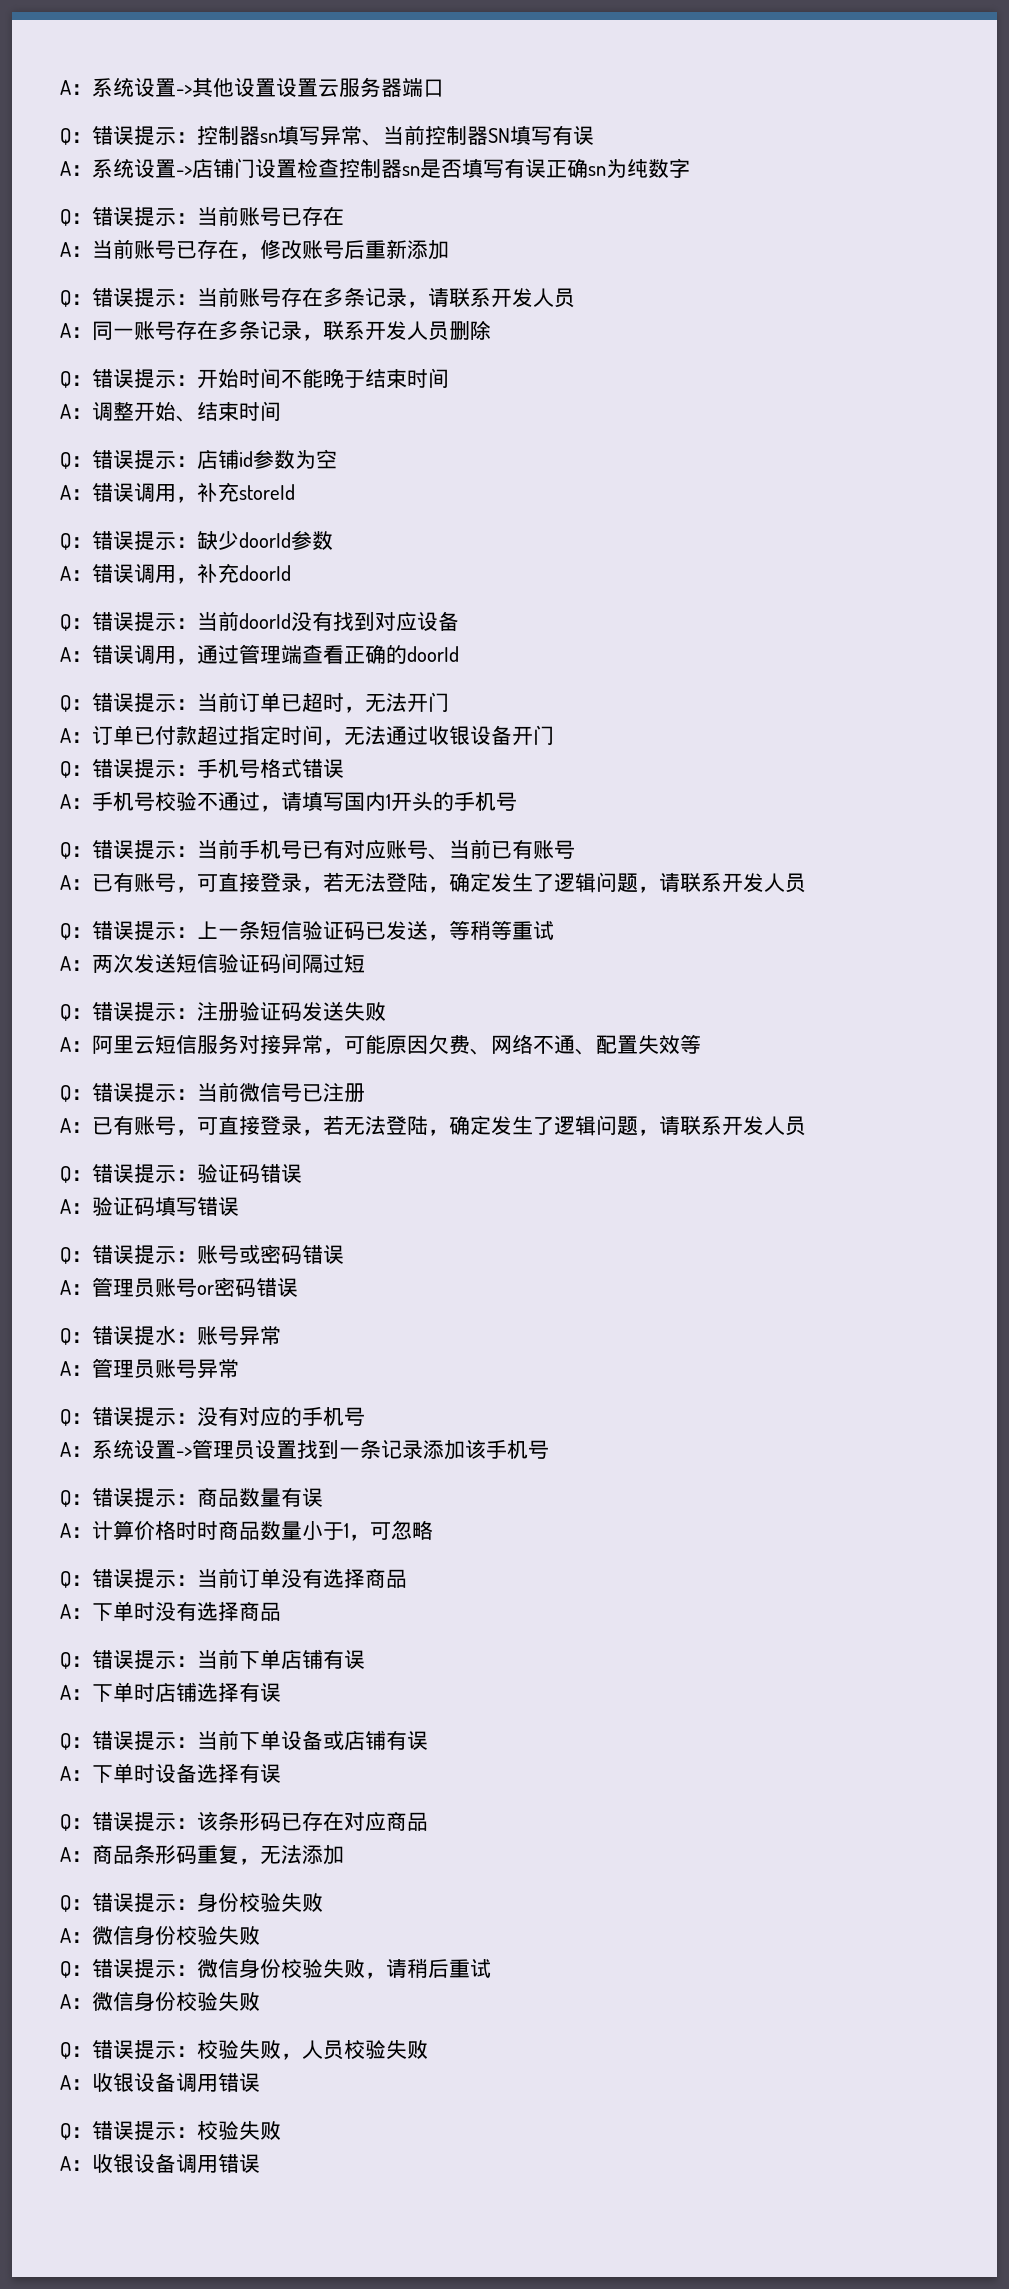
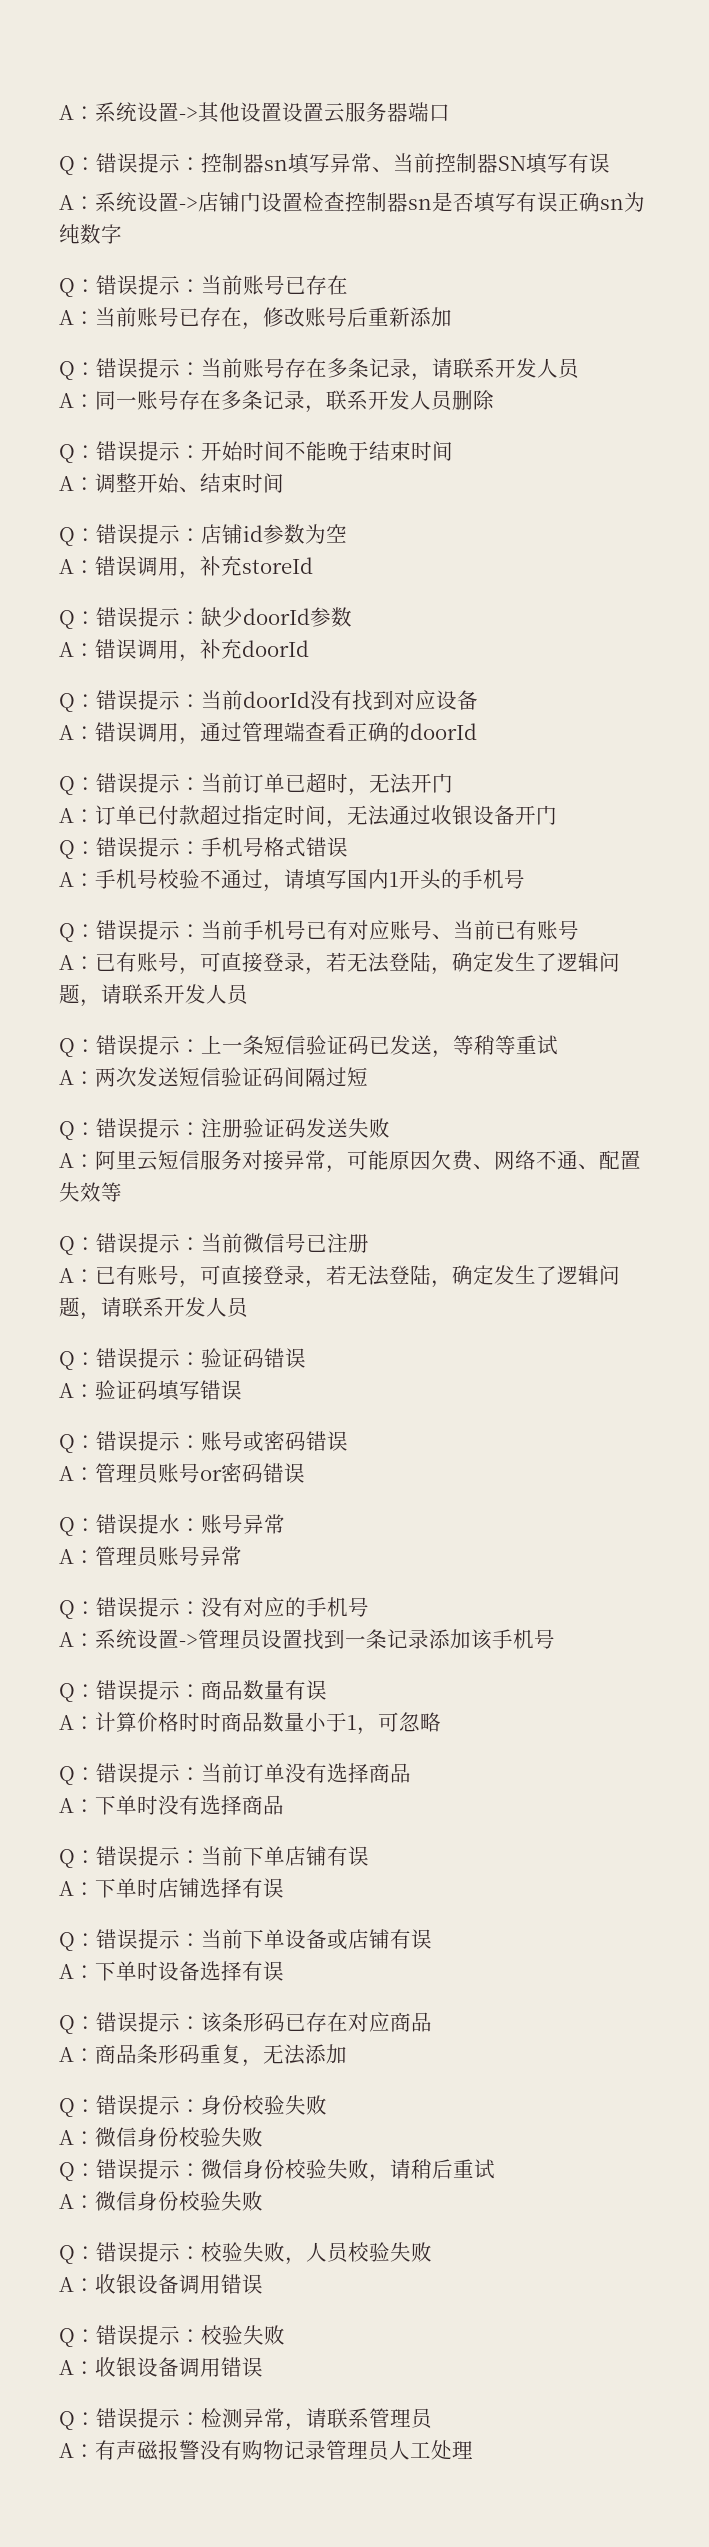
+ Q：错误提示：检测异常，请联系管理员
+ A：有声磁报警没有购物记录管理员人工处理

